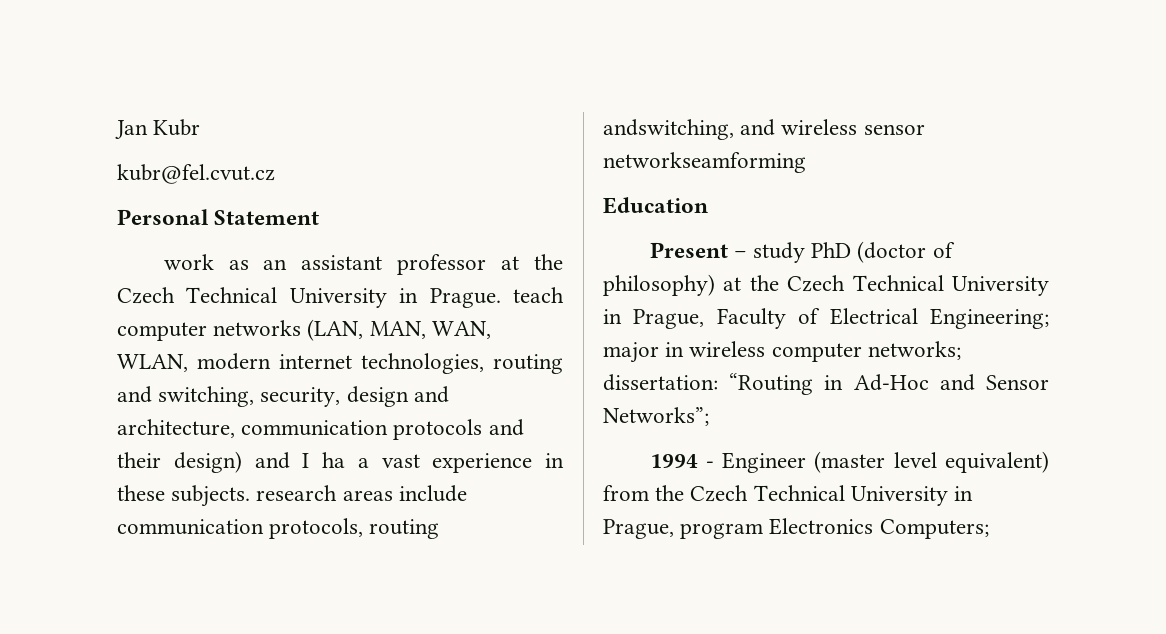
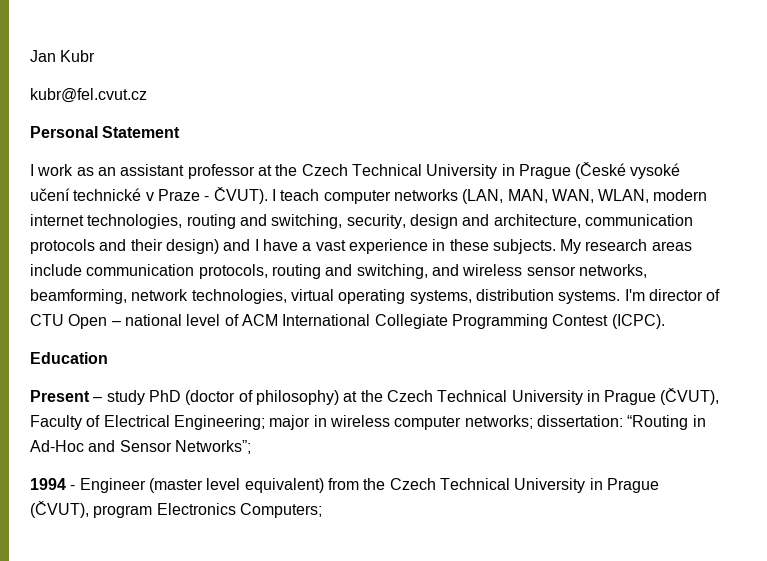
- work as an assistant professor at the Czech Technical University in Prague. teach computer networks (LAN, MAN, WAN, WLAN, modern internet technologies, routing and switching, security, design and architecture, communication protocols and their design) and I ha a vast experience in these subjects. research areas include communication protocols, routing andswitching, and wireless sensor networkseamforming
+ I work as an assistant professor at the Czech Technical University in Prague (České vysoké učení technické v Praze - ČVUT). I teach computer networks (LAN, MAN, WAN, WLAN, modern internet technologies, routing and switching, security, design and architecture, communication protocols and their design) and I have a vast experience in these subjects. My research areas include communication protocols, routing and switching, and wireless sensor networks, beamforming, network technologies, virtual operating systems, distribution systems. I'm director of CTU Open – national level of ACM International Collegiate Programming Contest (ICPC).
- Present – study PhD (doctor of philosophy) at the Czech Technical University in Prague, Faculty of Electrical Engineering; major in wireless computer networks; dissertation: “Routing in Ad-Hoc and Sensor Networks”;
+ Present – study PhD (doctor of philosophy) at the Czech Technical University in Prague (ČVUT), Faculty of Electrical Engineering; major in wireless computer networks; dissertation: “Routing in Ad-Hoc and Sensor Networks”;
- 1994 - Engineer (master level equivalent) from the Czech Technical University in Prague, program Electronics Computers;
+ 1994 - Engineer (master level equivalent) from the Czech Technical University in Prague (ČVUT), program Electronics Computers;

